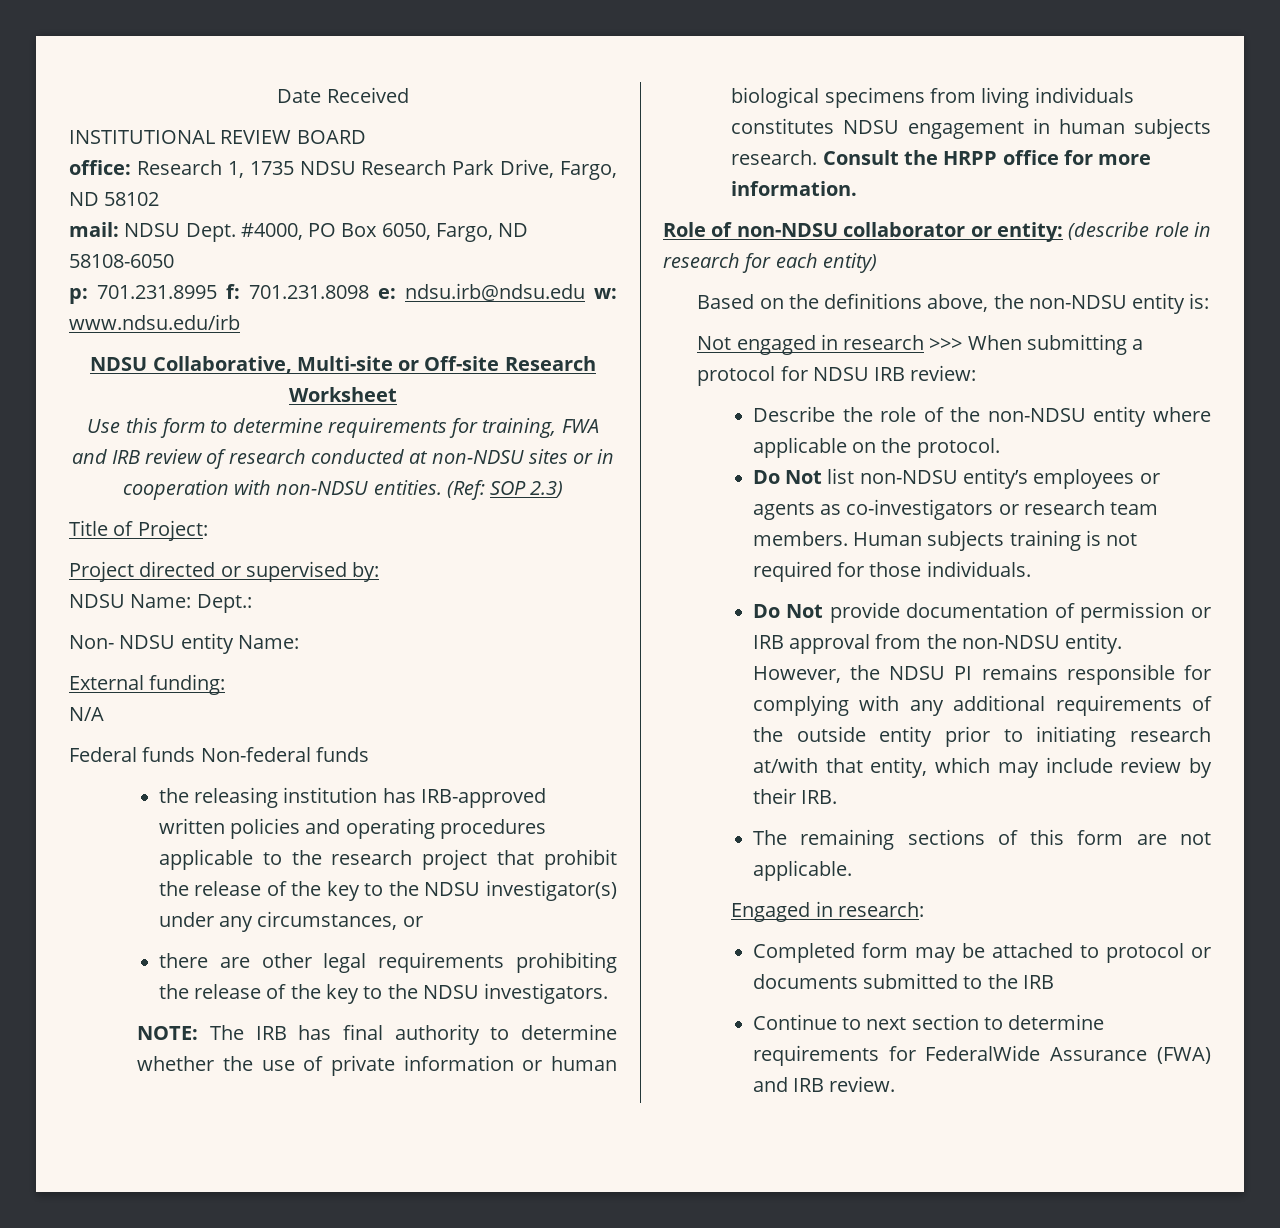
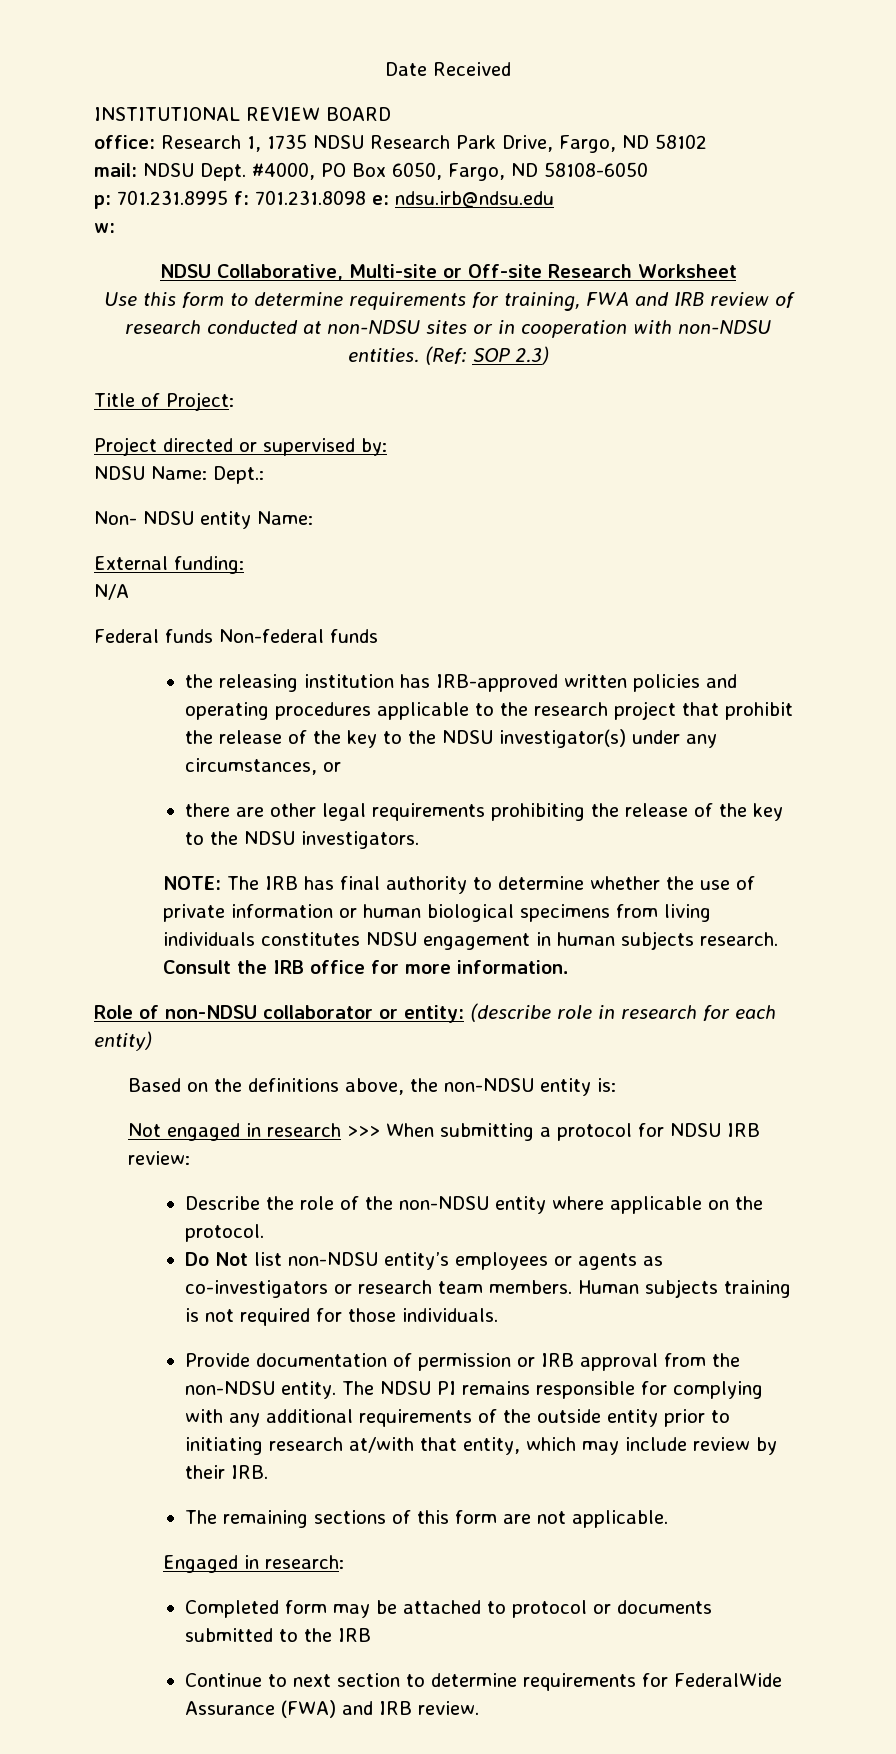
- p: 701.231.8995 f: 701.231.8098 e: ndsu.irb@ndsu.edu w: www.ndsu.edu/irb
+ p: 701.231.8995 f: 701.231.8098 e: ndsu.irb@ndsu.edu
+ w:
- Consult the HRPP office for more information.
+ Consult the IRB office for more information.
- Do Not provide documentation of permission or IRB approval from the non-NDSU entity.
+ Provide documentation of permission or IRB approval from the non-NDSU entity.
- However, the NDSU PI remains responsible for complying with any additional requirements of the outside entity prior to initiating research at/with that entity, which may include review by their IRB.
+ The NDSU PI remains responsible for complying with any additional requirements of the outside entity prior to initiating research at/with that entity, which may include review by their IRB.

